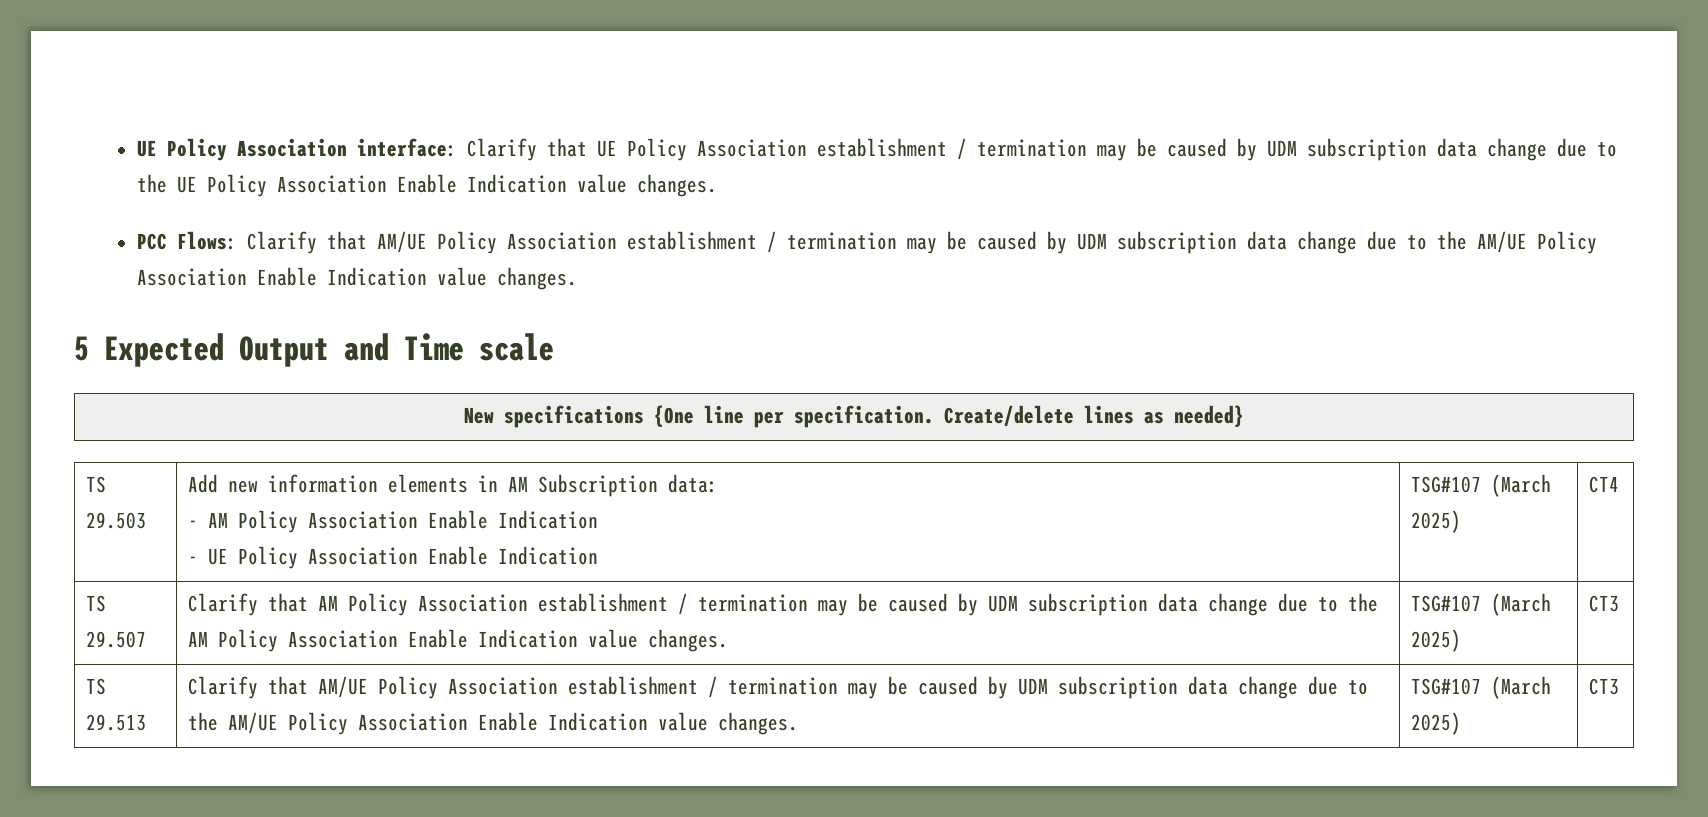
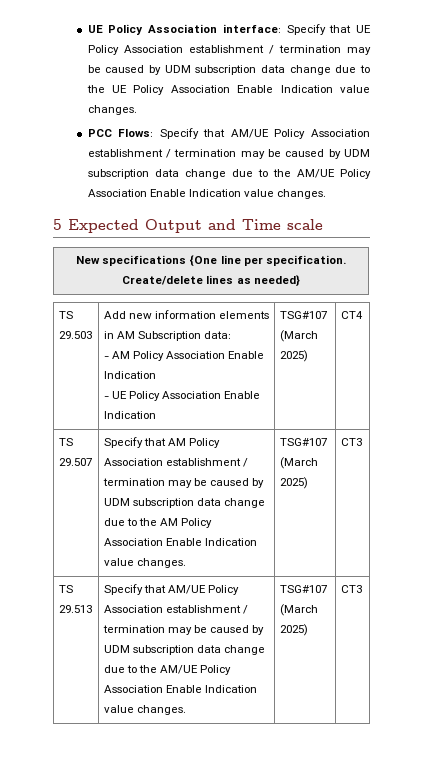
- UE Policy Association interface: Clarify that UE Policy Association establishment / termination may be caused by UDM subscription data change due to the UE Policy Association Enable Indication value changes.
+ UE Policy Association interface: Specify that UE Policy Association establishment / termination may be caused by UDM subscription data change due to the UE Policy Association Enable Indication value changes.
- PCC Flows: Clarify that AM/UE Policy Association establishment / termination may be caused by UDM subscription data change due to the AM/UE Policy Association Enable Indication value changes.
+ PCC Flows: Specify that AM/UE Policy Association establishment / termination may be caused by UDM subscription data change due to the AM/UE Policy Association Enable Indication value changes.
- TS 29.507 | Clarify that AM Policy Association establishment / termination may be caused by UDM subscription data change due to the AM Policy Association Enable Indication value changes. | TSG#107 (March 2025) | CT3
+ TS 29.507 | Specify that AM Policy Association establishment / termination may be caused by UDM subscription data change due to the AM Policy Association Enable Indication value changes. | TSG#107 (March 2025) | CT3
- TS 29.513 | Clarify that AM/UE Policy Association establishment / termination may be caused by UDM subscription data change due to the AM/UE Policy Association Enable Indication value changes. | TSG#107 (March 2025) | CT3
+ TS 29.513 | Specify that AM/UE Policy Association establishment / termination may be caused by UDM subscription data change due to the AM/UE Policy Association Enable Indication value changes. | TSG#107 (March 2025) | CT3

